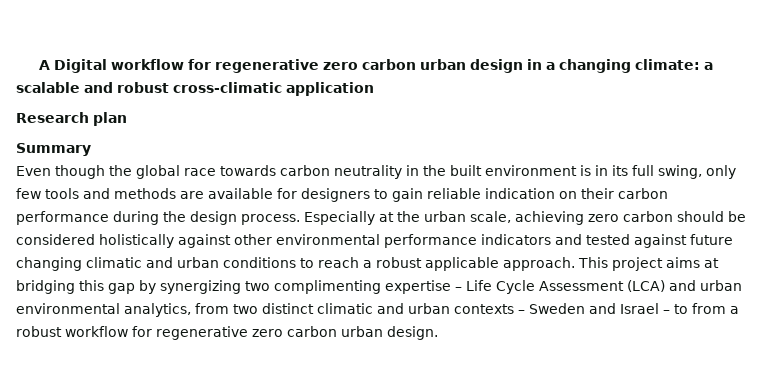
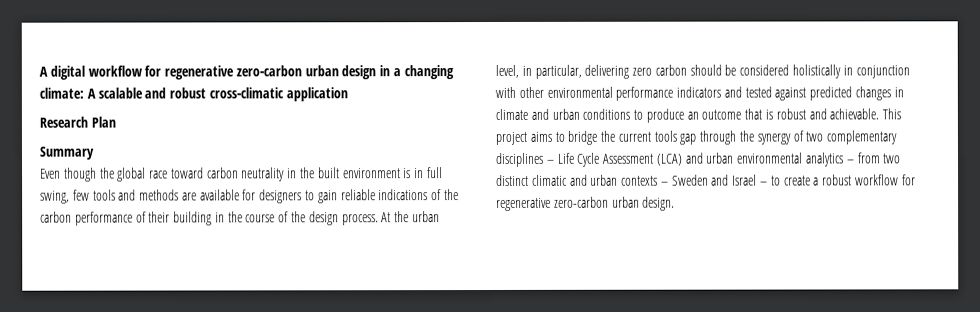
- A Digital workflow for regenerative zero carbon urban design in a changing climate: a scalable and robust cross-climatic application
+ A digital workflow for regenerative zero-carbon urban design in a changing climate: A scalable and robust cross-climatic application
- Research plan
+ Research Plan
- Even though the global race towards carbon neutrality in the built environment is in its full swing, only few tools and methods are available for designers to gain reliable indication on their carbon performance during the design process. Especially at the urban scale, achieving zero carbon should be considered holistically against other environmental performance indicators and tested against future changing climatic and urban conditions to reach a robust applicable approach. This project aims at bridging this gap by synergizing two complimenting expertise – Life Cycle Assessment (LCA) and urban environmental analytics, from two distinct climatic and urban contexts – Sweden and Israel – to from a robust workflow for regenerative zero carbon urban design.
+ Even though the global race toward carbon neutrality in the built environment is in full swing, few tools and methods are available for designers to gain reliable indications of the carbon performance of their building in the course of the design process. At the urban level, in particular, delivering zero carbon should be considered holistically in conjunction with other environmental performance indicators and tested against predicted changes in climate and urban conditions to produce an outcome that is robust and achievable. This project aims to bridge the current tools gap through the synergy of two complementary disciplines – Life Cycle Assessment (LCA) and urban environmental analytics – from two distinct climatic and urban contexts – Sweden and Israel – to create a robust workflow for regenerative zero-carbon urban design.

